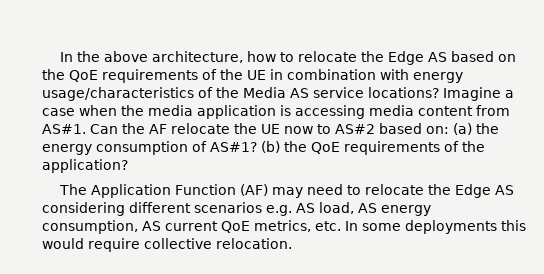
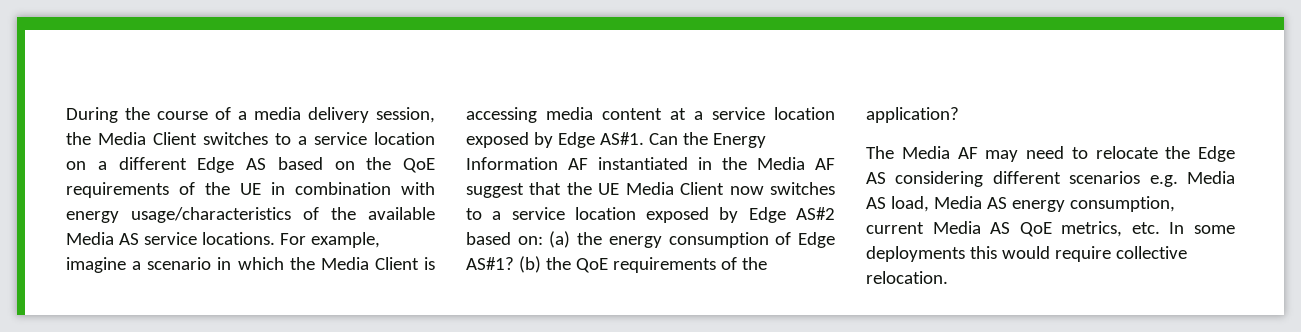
- In the above architecture, how to relocate the Edge AS based on the QoE requirements of the UE in combination with energy usage/characteristics of the Media AS service locations? Imagine a case when the media application is accessing media content from AS#1. Can the AF relocate the UE now to AS#2 based on: (a) the energy consumption of AS#1?
+ During the course of a media delivery session, the Media Client switches to a service location on a different Edge AS based on the QoE requirements of the UE in combination with energy usage/characteristics of the available Media AS service locations. For example, imagine a scenario in which the Media Client is accessing media content at a service location exposed by Edge AS#1. Can the Energy Information AF instantiated in the Media AF suggest that the UE Media Client now switches to a service location exposed by Edge AS#2 based on: (a) the energy consumption of Edge AS#1?
- The Application Function (AF) may need to relocate the Edge AS considering different scenarios e.g. AS load, AS energy consumption, AS current QoE metrics, etc. In some deployments this would require collective relocation.
+ The Media AF may need to relocate the Edge AS considering different scenarios e.g. Media AS load, Media AS energy consumption, current Media AS QoE metrics, etc. In some deployments this would require collective relocation.

